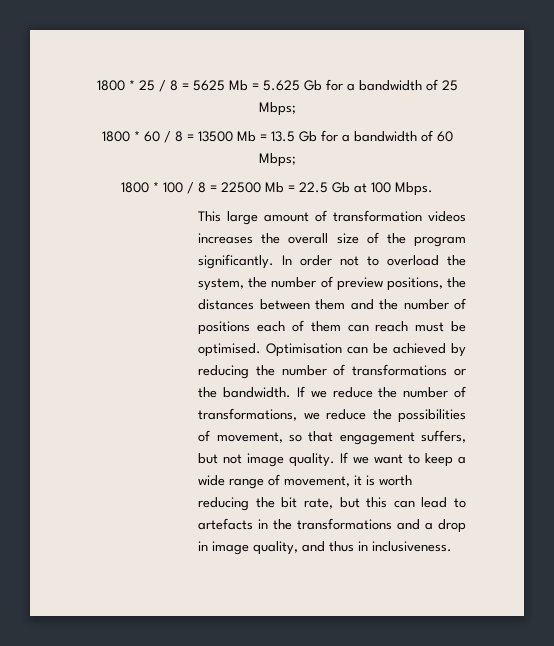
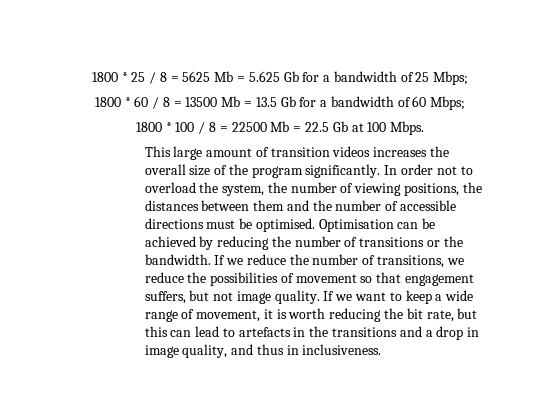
- This large amount of transformation videos increases the overall size of the program significantly.
+ This large amount of transition videos increases the overall size of the program significantly.
- In order not to overload the system, the number of preview positions, the distances between them and the number of positions each of them can reach must be optimised.
+ In order not to overload the system, the number of viewing positions, the distances between them and the number of accessible directions must be optimised.
- Optimisation can be achieved by reducing the number of transformations or the bandwidth.
+ Optimisation can be achieved by reducing the number of transitions or the bandwidth.
- If we reduce the number of transformations, we reduce the possibilities of movement, so that engagement suffers, but not image quality.
+ If we reduce the number of transitions, we reduce the possibilities of movement so that engagement suffers, but not image quality.
- If we want to keep a wide range of movement, it is worth reducing the bit rate, but this can lead to artefacts in the transformations and a drop in image quality, and thus in inclusiveness.
+ If we want to keep a wide range of movement, it is worth reducing the bit rate, but this can lead to artefacts in the transitions and a drop in image quality, and thus in inclusiveness.

